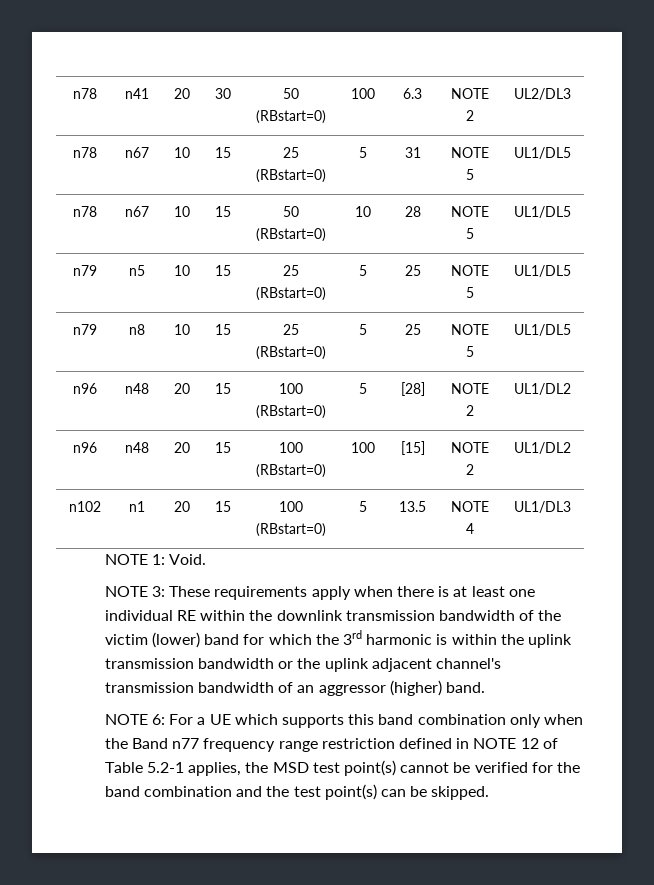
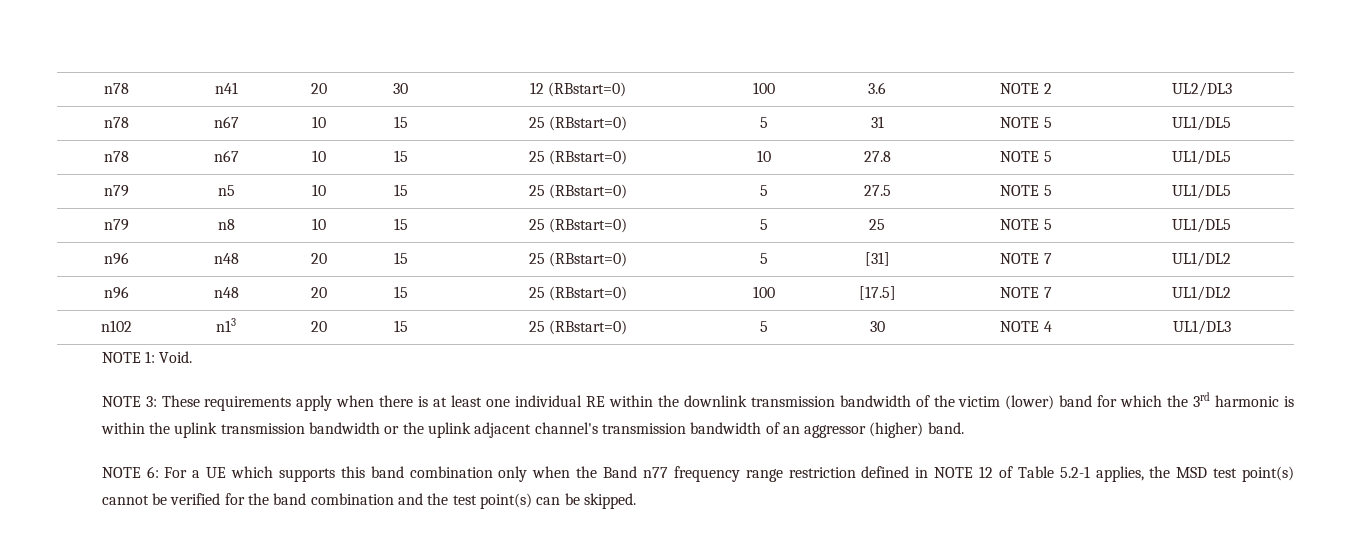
- n78 | n41 | 20 | 30 | 50 (RBstart=0) | 100 | 6.3 | NOTE 2 | UL2/DL3
+ n78 | n41 | 20 | 30 | 12 (RBstart=0) | 100 | 3.6 | NOTE 2 | UL2/DL3
- n78 | n67 | 10 | 15 | 50 (RBstart=0) | 10 | 28 | NOTE 5 | UL1/DL5
+ n78 | n67 | 10 | 15 | 25 (RBstart=0) | 10 | 27.8 | NOTE 5 | UL1/DL5
- n79 | n5 | 10 | 15 | 25 (RBstart=0) | 5 | 25 | NOTE 5 | UL1/DL5
+ n79 | n5 | 10 | 15 | 25 (RBstart=0) | 5 | 27.5 | NOTE 5 | UL1/DL5
- n96 | n48 | 20 | 15 | 100 (RBstart=0) | 5 | [28] | NOTE 2 | UL1/DL2
+ n96 | n48 | 20 | 15 | 25 (RBstart=0) | 5 | [31] | NOTE 7 | UL1/DL2
- n96 | n48 | 20 | 15 | 100 (RBstart=0) | 100 | [15] | NOTE 2 | UL1/DL2
+ n96 | n48 | 20 | 15 | 25 (RBstart=0) | 100 | [17.5] | NOTE 7 | UL1/DL2
- n102 | n1 | 20 | 15 | 100 (RBstart=0) | 5 | 13.5 | NOTE 4 | UL1/DL3
+ n102 | n13 | 20 | 15 | 25 (RBstart=0) | 5 | 30 | NOTE 4 | UL1/DL3

